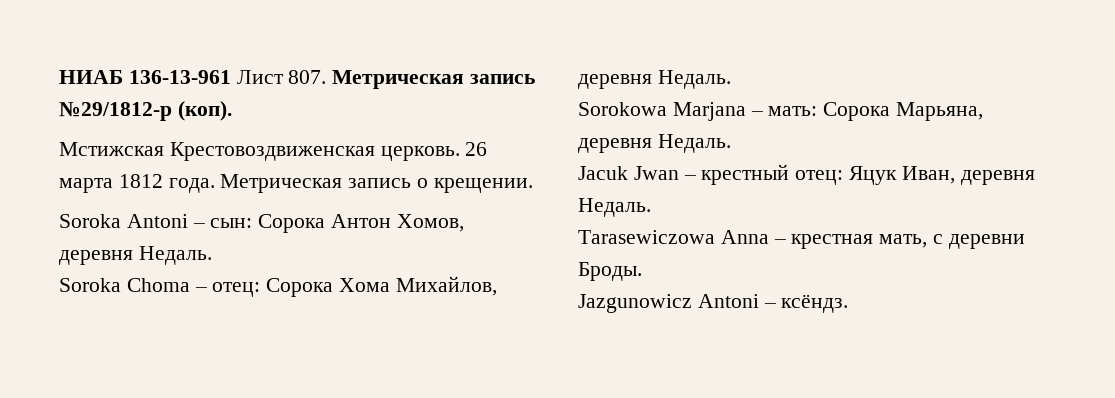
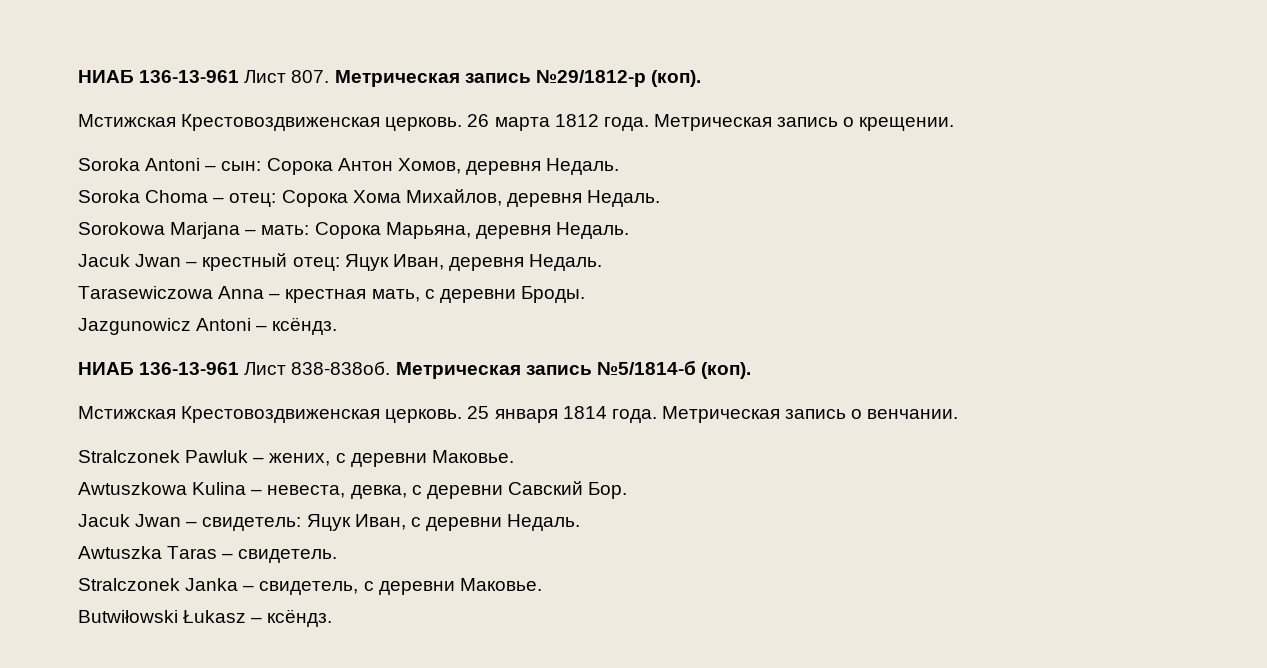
+ НИАБ 136-13-961 Лист 838-838об. Метрическая запись №5/1814-б (коп).
+ Мстижская Крестовоздвиженская церковь. 25 января 1814 года. Метрическая запись о венчании.
+ Stralczonek Pawluk – жених, с деревни Маковье.
+ Awtuszkowa Kulina – невеста, девка, с деревни Савский Бор.
+ Jacuk Jwan – свидетель: Яцук Иван, с деревни Недаль.
+ Awtuszka Taras – свидетель.
+ Stralczonek Janka – свидетель, с деревни Маковье.
+ Butwiłowski Łukasz – ксёндз.

